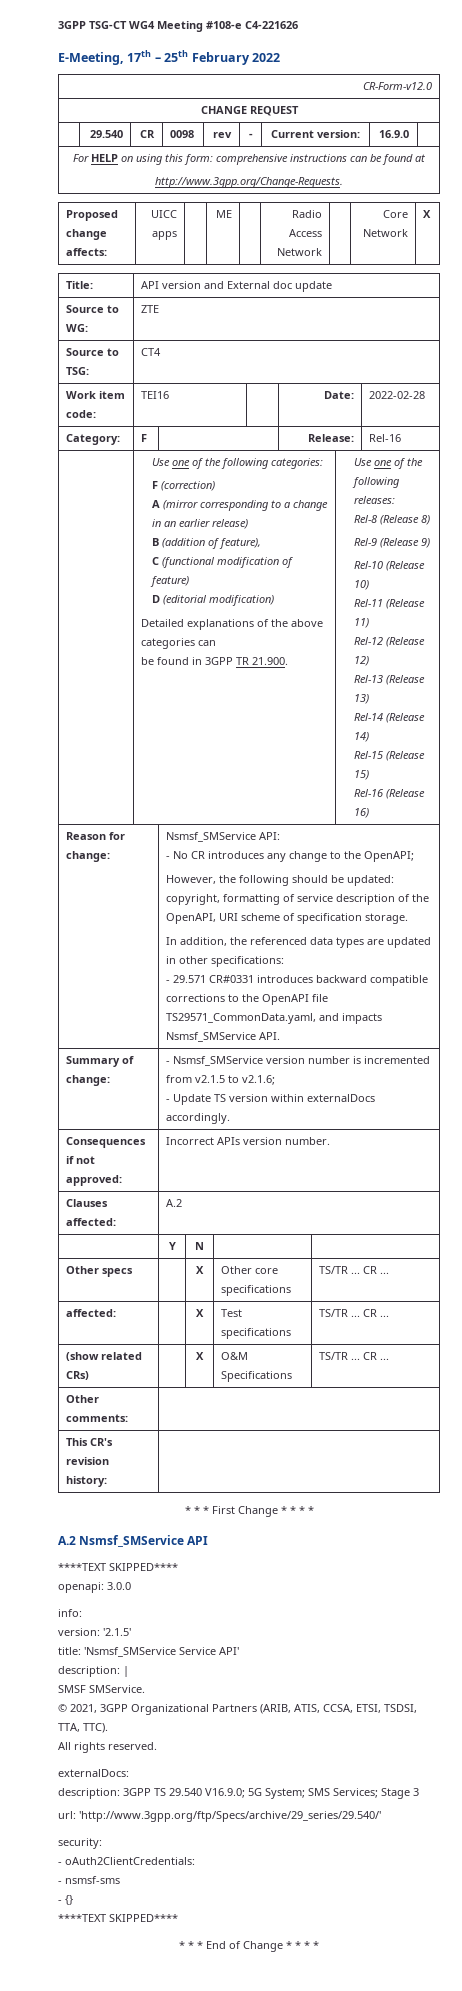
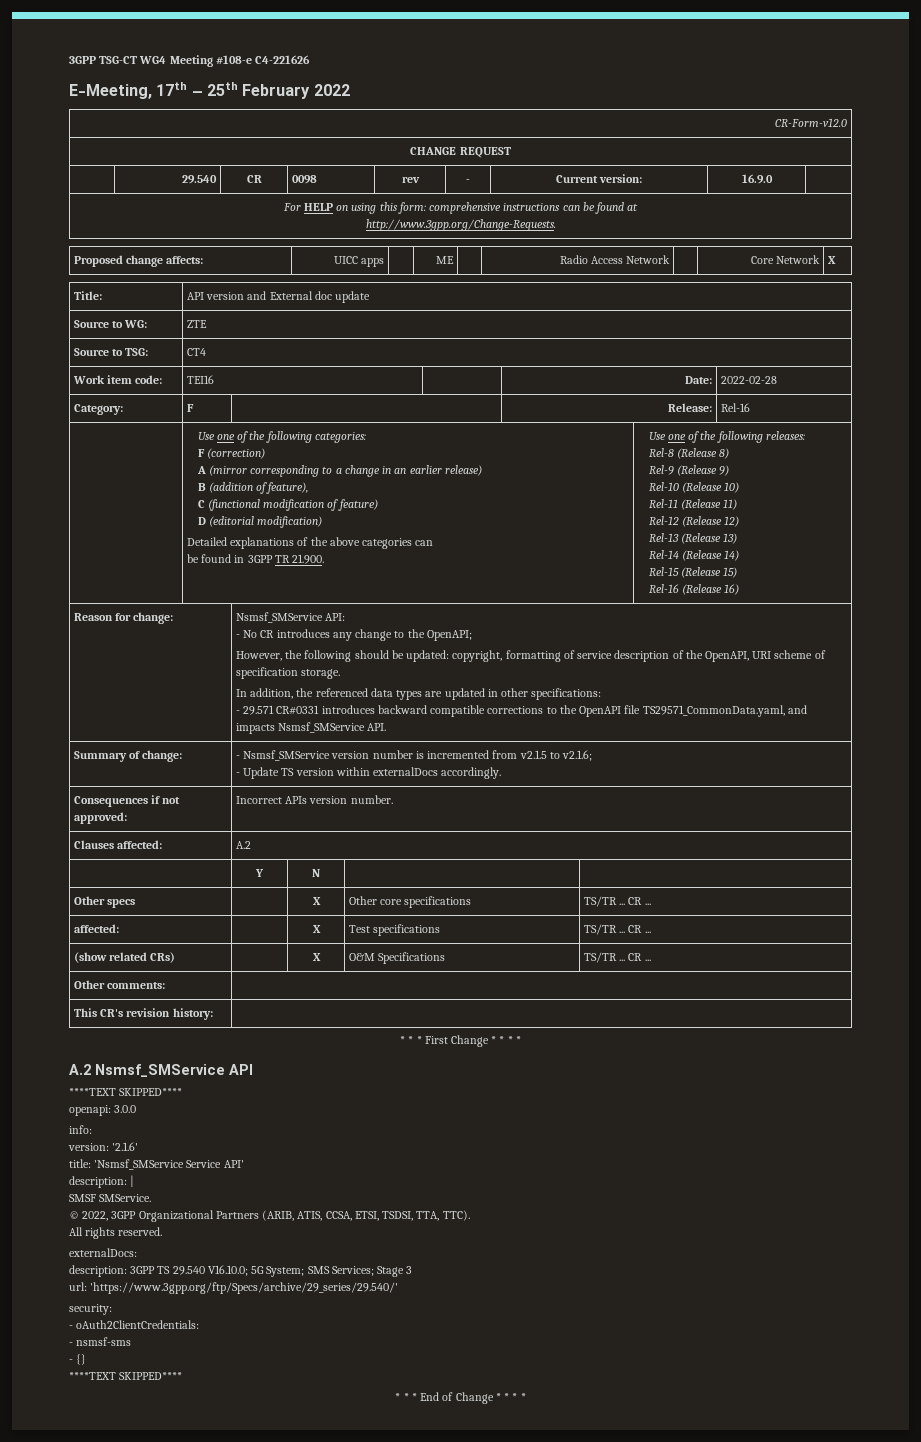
- version: '2.1.5'
+ version: '2.1.6'
- © 2021, 3GPP Organizational Partners (ARIB, ATIS, CCSA, ETSI, TSDSI, TTA, TTC).
+ © 2022, 3GPP Organizational Partners (ARIB, ATIS, CCSA, ETSI, TSDSI, TTA, TTC).
- description: 3GPP TS 29.540 V16.9.0; 5G System; SMS Services; Stage 3
+ description: 3GPP TS 29.540 V16.10.0; 5G System; SMS Services; Stage 3
- url: 'http://www.3gpp.org/ftp/Specs/archive/29_series/29.540/'
+ url: 'https://www.3gpp.org/ftp/Specs/archive/29_series/29.540/'

